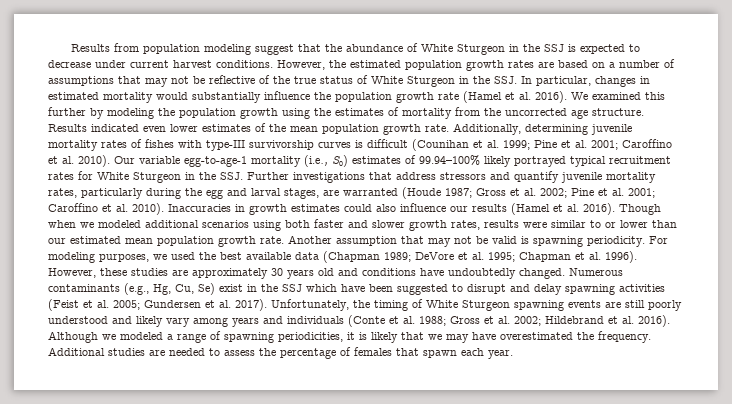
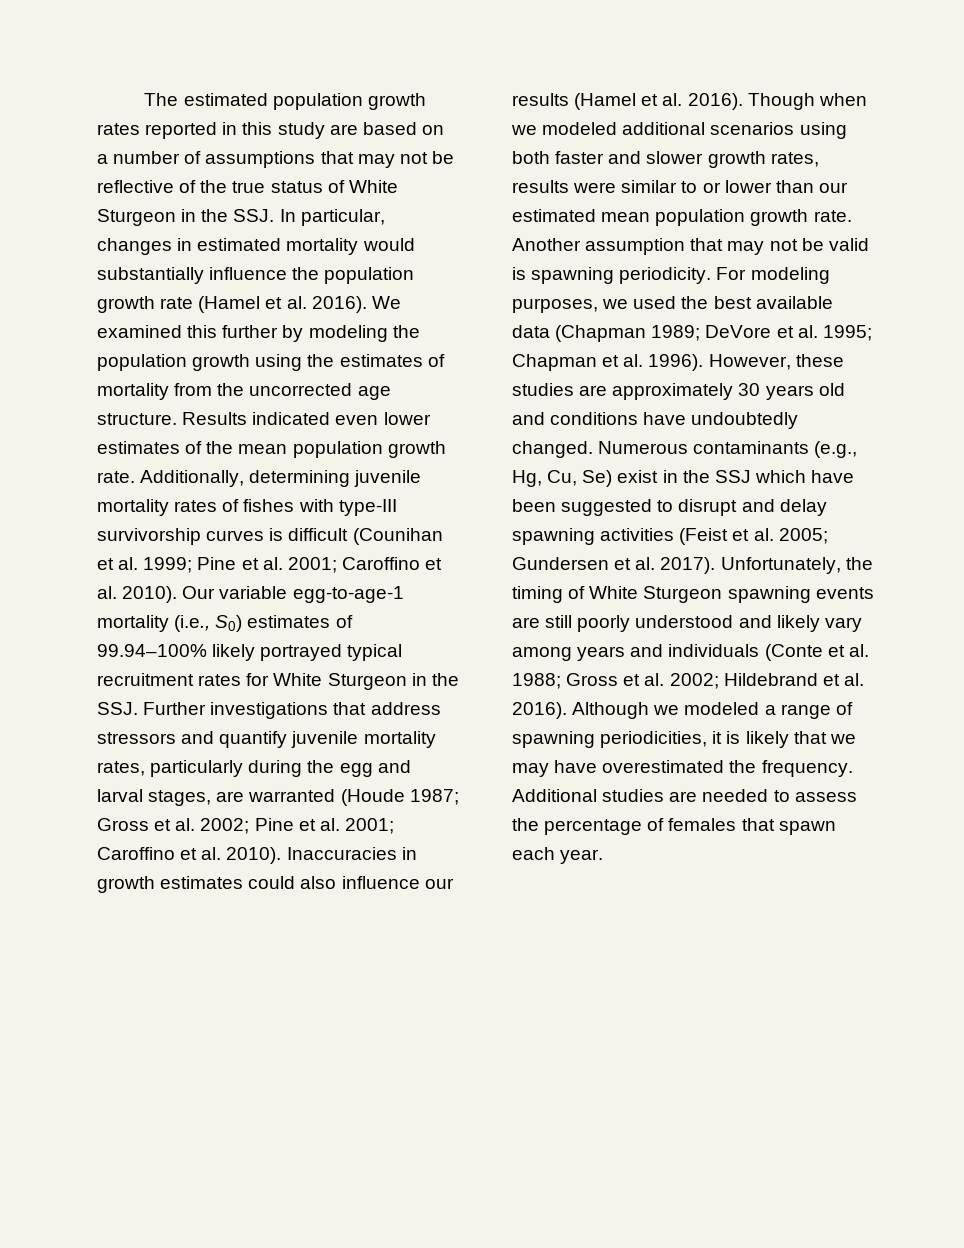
- Results from population modeling suggest that the abundance of White Sturgeon in the SSJ is expected to decrease under current harvest conditions. However, the estimated population growth rates are based on a number of assumptions that may not be reflective of the true status of White Sturgeon in the SSJ. In particular, changes in estimated mortality would substantially influence the population growth rate (Hamel et al. 2016).
+ The estimated population growth rates reported in this study are based on a number of assumptions that may not be reflective of the true status of White Sturgeon in the SSJ. In particular, changes in estimated mortality would substantially influence the population growth rate (Hamel et al. 2016).

